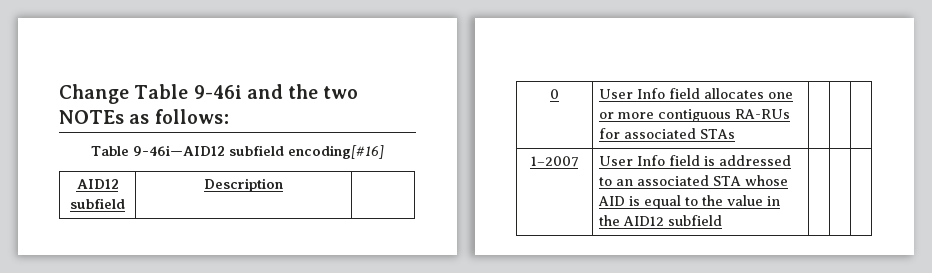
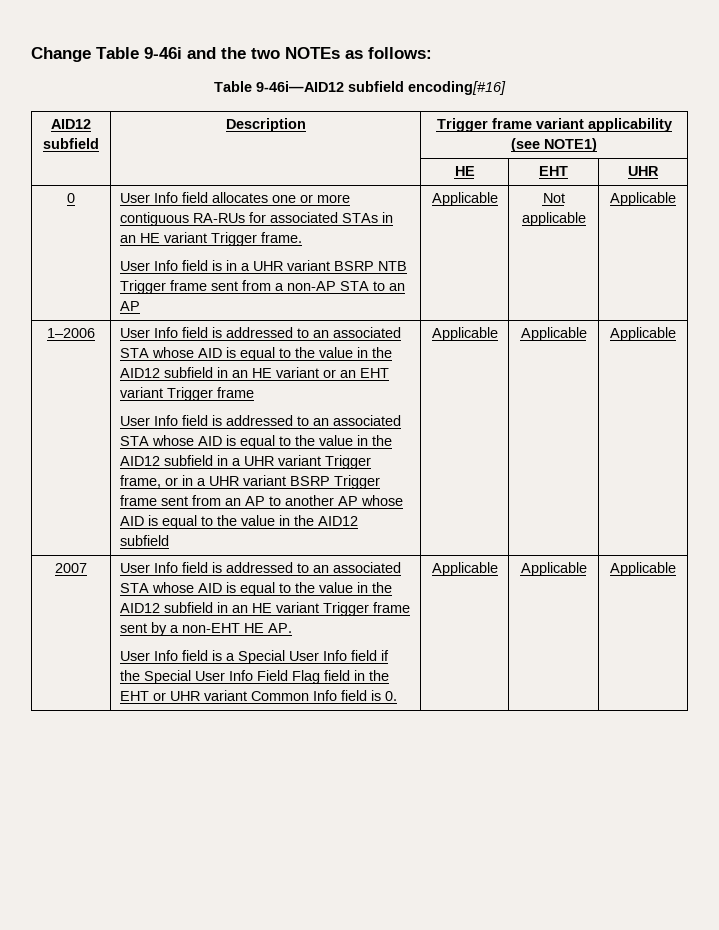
- AID12 subfield | Description |
+ AID12 subfield | Description | Trigger frame variant applicability (see NOTE1)
+ | | HE | EHT | UHR
- User Info field allocates one or more contiguous RA-RUs for associated STAs | | |
- 1–2007 | User Info field is addressed to an associated STA whose AID is equal to the value in the AID12 subfield | | |
+ User Info field allocates one or more contiguous RA-RUs for associated STAs in an HE variant Trigger frame.
+ User Info field is in a UHR variant BSRP NTB Trigger frame sent from a non-AP STA to an AP | Applicable | Not applicable | Applicable
+ 1–2006 | User Info field is addressed to an associated STA whose AID is equal to the value in the AID12 subfield in an HE variant or an EHT variant Trigger frame
+ User Info field is addressed to an associated STA whose AID is equal to the value in the AID12 subfield in a UHR variant Trigger frame, or in a UHR variant BSRP Trigger frame sent from an AP to another AP whose AID is equal to the value in the AID12 subfield | Applicable | Applicable | Applicable
+ 2007 | User Info field is addressed to an associated STA whose AID is equal to the value in the AID12 subfield in an HE variant Trigger frame sent by a non-EHT HE AP.
+ User Info field is a Special User Info field if the Special User Info Field Flag field in the EHT or UHR variant Common Info field is 0. | Applicable | Applicable | Applicable

